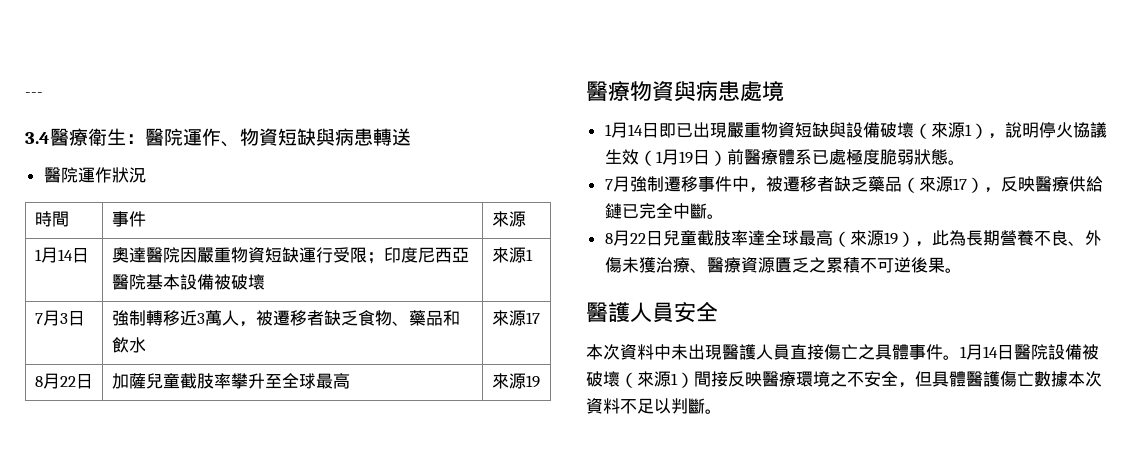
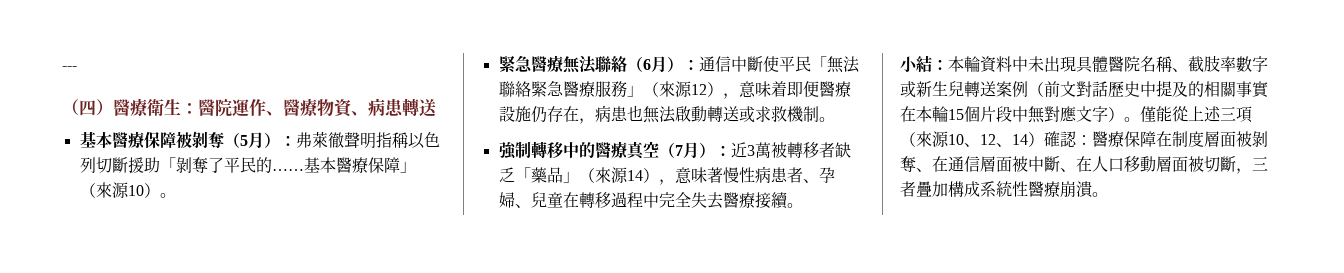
- 3.4醫療衛生：醫院運作、物資短缺與病患轉送
+ （四）醫療衛生：醫院運作、醫療物資、病患轉送
- 醫院運作狀況
- 時間 | 事件 | 來源
- 1月14日 | 奧達醫院因嚴重物資短缺運行受限；印度尼西亞醫院基本設備被破壞 | 來源1
- 7月3日 | 強制轉移近3萬人，被遷移者缺乏食物、藥品和飲水 | 來源17
- 8月22日 | 加薩兒童截肢率攀升至全球最高 | 來源19
- 醫療物資與病患處境
- 1月14日即已出現嚴重物資短缺與設備破壞（來源1），說明停火協議生效（1月19日）前醫療體系已處極度脆弱狀態。
- 7月強制遷移事件中，被遷移者缺乏藥品（來源17），反映醫療供給鏈已完全中斷。
- 8月22日兒童截肢率達全球最高（來源19），此為長期營養不良、外傷未獲治療、醫療資源匱乏之累積不可逆後果。
- 醫護人員安全
- 本次資料中未出現醫護人員直接傷亡之具體事件。1月14日醫院設備被破壞（來源1）間接反映醫療環境之不安全，但具體醫護傷亡數據本次資料不足以判斷。
+ 基本醫療保障被剝奪（5月）：弗萊徹聲明指稱以色列切斷援助「剝奪了平民的……基本醫療保障」（來源10）。
+ 緊急醫療無法聯絡（6月）：通信中斷使平民「無法聯絡緊急醫療服務」（來源12），意味着即便醫療設施仍存在，病患也無法啟動轉送或求救機制。
+ 強制轉移中的醫療真空（7月）：近3萬被轉移者缺乏「藥品」（來源14），意味著慢性病患者、孕婦、兒童在轉移過程中完全失去醫療接續。
+ 小結：本輪資料中未出現具體醫院名稱、截肢率數字或新生兒轉送案例（前文對話歷史中提及的相關事實在本輪15個片段中無對應文字）。僅能從上述三項（來源10、12、14）確認：醫療保障在制度層面被剝奪、在通信層面被中斷、在人口移動層面被切斷，三者疊加構成系統性醫療崩潰。

